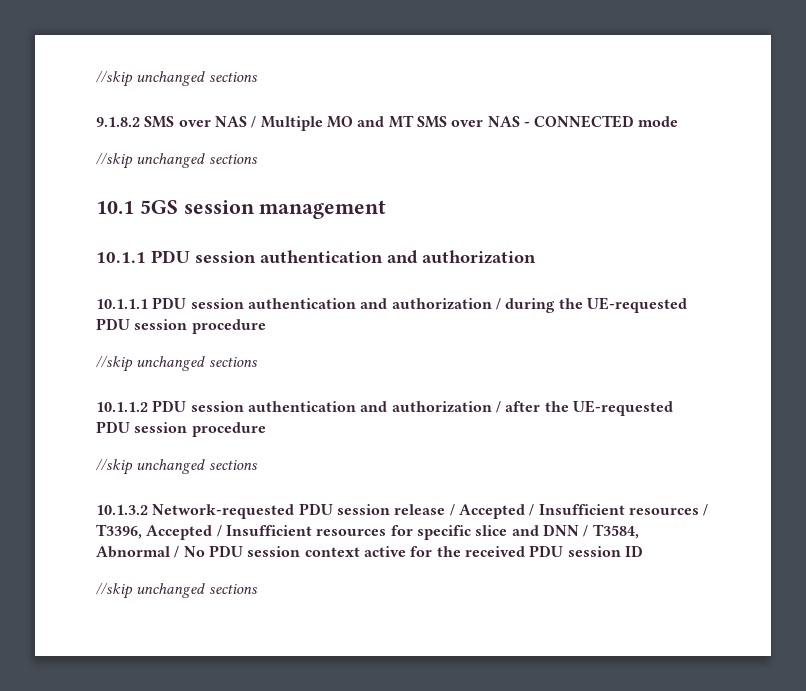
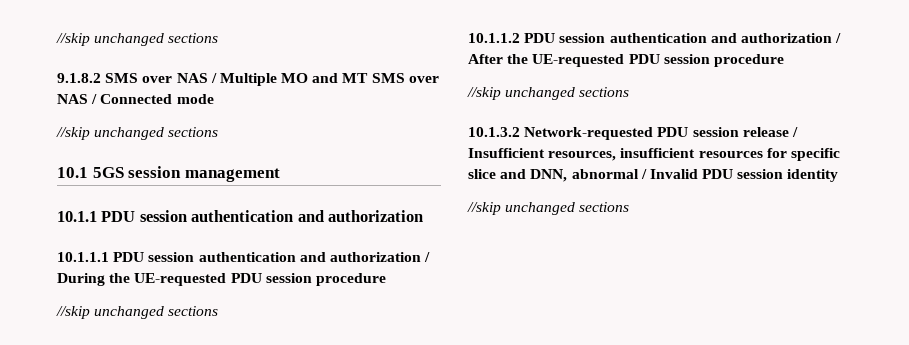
- 9.1.8.2 SMS over NAS / Multiple MO and MT SMS over NAS - CONNECTED mode
+ 9.1.8.2 SMS over NAS / Multiple MO and MT SMS over NAS / Connected mode
- 10.1.1.1 PDU session authentication and authorization / during the UE-requested PDU session procedure
+ 10.1.1.1 PDU session authentication and authorization / During the UE-requested PDU session procedure
- 10.1.1.2 PDU session authentication and authorization / after the UE-requested PDU session procedure
+ 10.1.1.2 PDU session authentication and authorization / After the UE-requested PDU session procedure
- 10.1.3.2 Network-requested PDU session release / Accepted / Insufficient resources / T3396, Accepted / Insufficient resources for specific slice and DNN / T3584, Abnormal / No PDU session context active for the received PDU session ID
+ 10.1.3.2 Network-requested PDU session release / Insufficient resources, insufficient resources for specific slice and DNN, abnormal / Invalid PDU session identity

